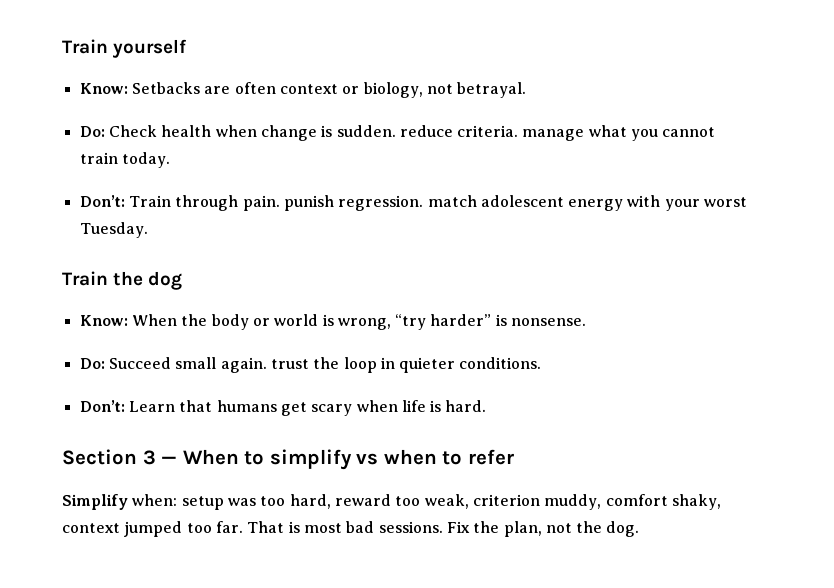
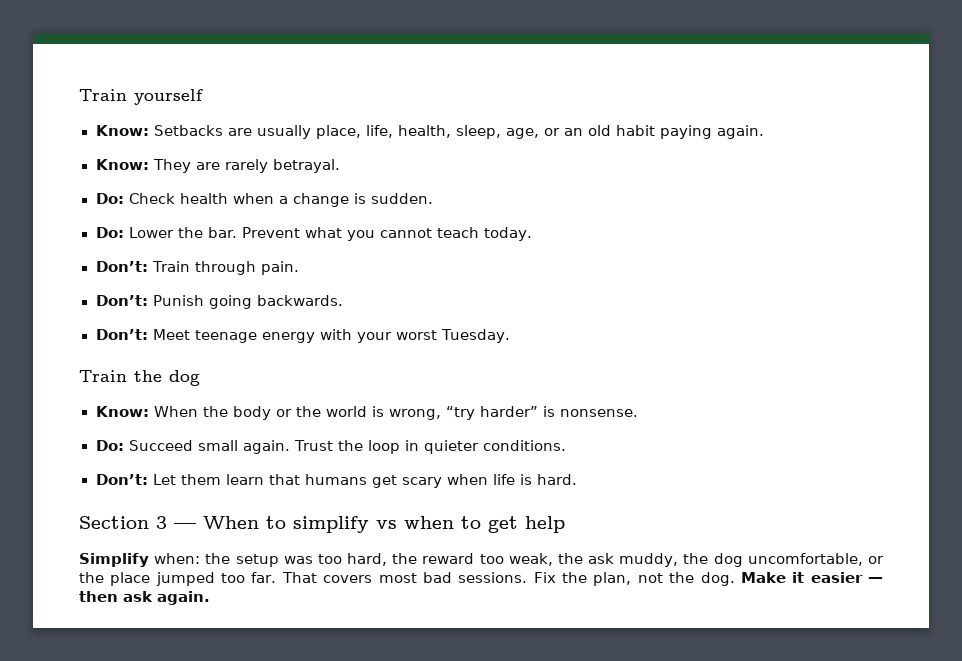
- Know: Setbacks are often context or biology, not betrayal.
+ Know: Setbacks are usually place, life, health, sleep, age, or an old habit paying again.
+ Know: They are rarely betrayal.
- Do: Check health when change is sudden. reduce criteria. manage what you cannot train today.
+ Do: Check health when a change is sudden.
+ Do: Lower the bar. Prevent what you cannot teach today.
- Don’t: Train through pain. punish regression. match adolescent energy with your worst Tuesday.
+ Don’t: Train through pain.
+ Don’t: Punish going backwards.
+ Don’t: Meet teenage energy with your worst Tuesday.
- Know: When the body or world is wrong, “try harder” is nonsense.
+ Know: When the body or the world is wrong, “try harder” is nonsense.
- Do: Succeed small again. trust the loop in quieter conditions.
+ Do: Succeed small again. Trust the loop in quieter conditions.
- Don’t: Learn that humans get scary when life is hard.
+ Don’t: Let them learn that humans get scary when life is hard.
- Section 3 — When to simplify vs when to refer
+ Section 3 — When to simplify vs when to get help
- Simplify when: setup was too hard, reward too weak, criterion muddy, comfort shaky, context jumped too far.
+ Simplify when: the setup was too hard, the reward too weak, the ask muddy, the dog uncomfortable, or the place jumped too far.
- That is most bad sessions.
+ That covers most bad sessions.
+ Make it easier — then ask again.

